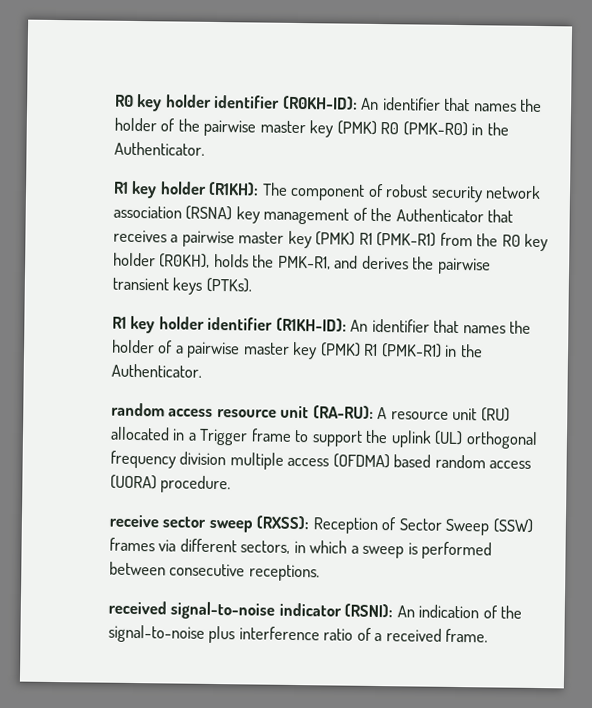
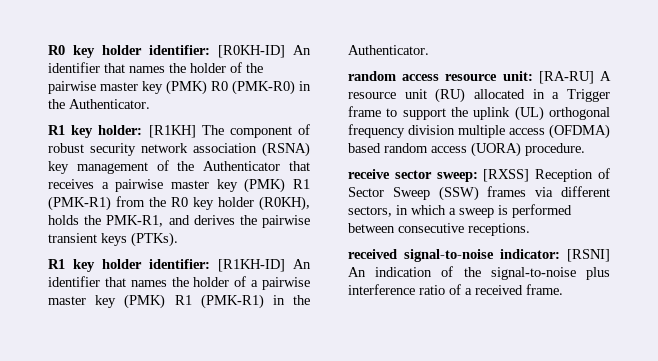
- R0 key holder identifier (R0KH-ID): An identifier that names the holder of the pairwise master key (PMK) R0 (PMK-R0) in the Authenticator.
+ R0 key holder identifier: [R0KH-ID] An identifier that names the holder of the pairwise master key (PMK) R0 (PMK-R0) in the Authenticator.
- R1 key holder (R1KH): The component of robust security network association (RSNA) key management of the Authenticator that receives a pairwise master key (PMK) R1 (PMK-R1) from the R0 key holder (R0KH), holds the PMK-R1, and derives the pairwise transient keys (PTKs).
+ R1 key holder: [R1KH] The component of robust security network association (RSNA) key management of the Authenticator that receives a pairwise master key (PMK) R1 (PMK-R1) from the R0 key holder (R0KH), holds the PMK-R1, and derives the pairwise transient keys (PTKs).
- R1 key holder identifier (R1KH-ID): An identifier that names the holder of a pairwise master key (PMK) R1 (PMK-R1) in the Authenticator.
+ R1 key holder identifier: [R1KH-ID] An identifier that names the holder of a pairwise master key (PMK) R1 (PMK-R1) in the Authenticator.
- random access resource unit (RA-RU): A resource unit (RU) allocated in a Trigger frame to support the uplink (UL) orthogonal frequency division multiple access (OFDMA) based random access (UORA) procedure.
+ random access resource unit: [RA-RU] A resource unit (RU) allocated in a Trigger frame to support the uplink (UL) orthogonal frequency division multiple access (OFDMA) based random access (UORA) procedure.
- receive sector sweep (RXSS): Reception of Sector Sweep (SSW) frames via different sectors, in which a sweep is performed between consecutive receptions.
+ receive sector sweep: [RXSS] Reception of Sector Sweep (SSW) frames via different sectors, in which a sweep is performed between consecutive receptions.
- received signal-to-noise indicator (RSNI): An indication of the signal-to-noise plus interference ratio of a received frame.
+ received signal-to-noise indicator: [RSNI] An indication of the signal-to-noise plus interference ratio of a received frame.

